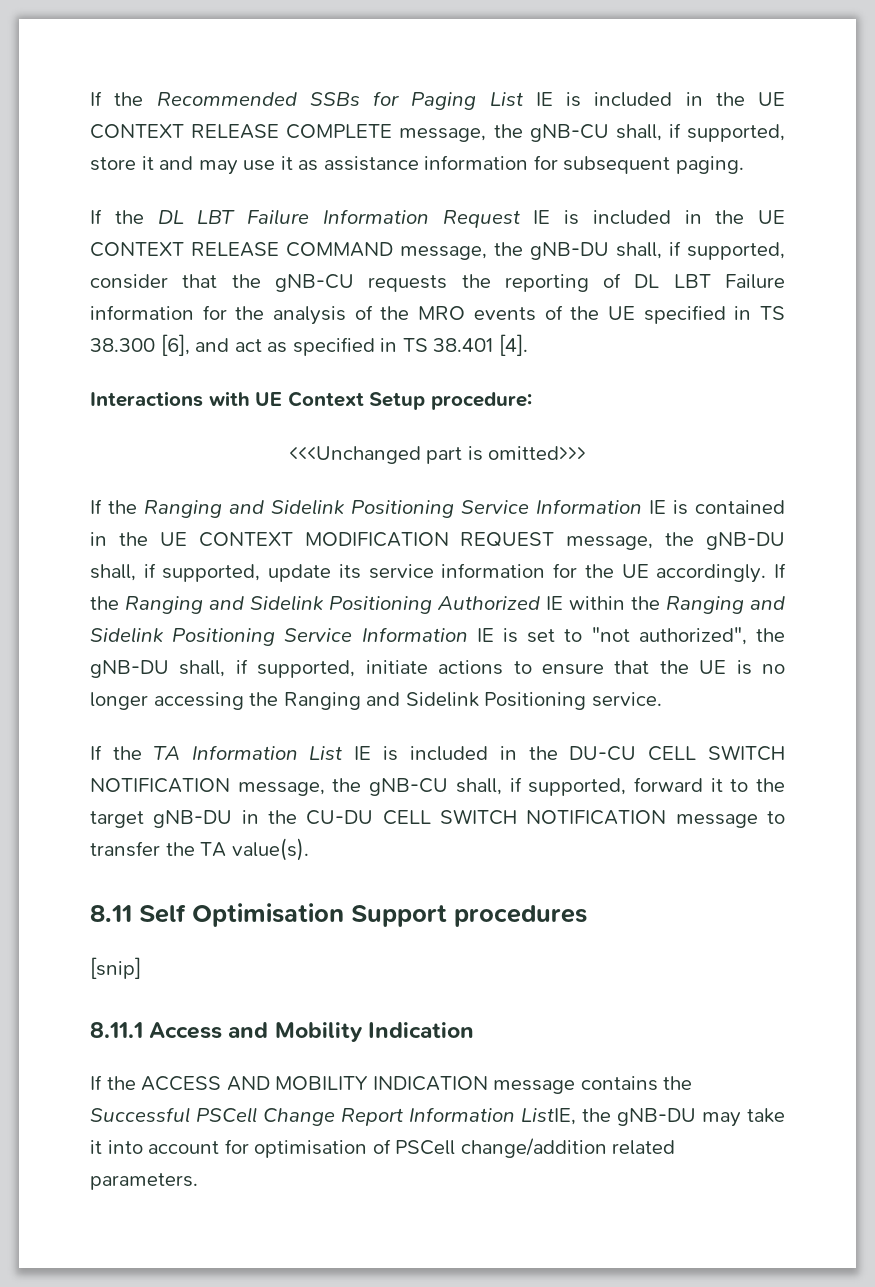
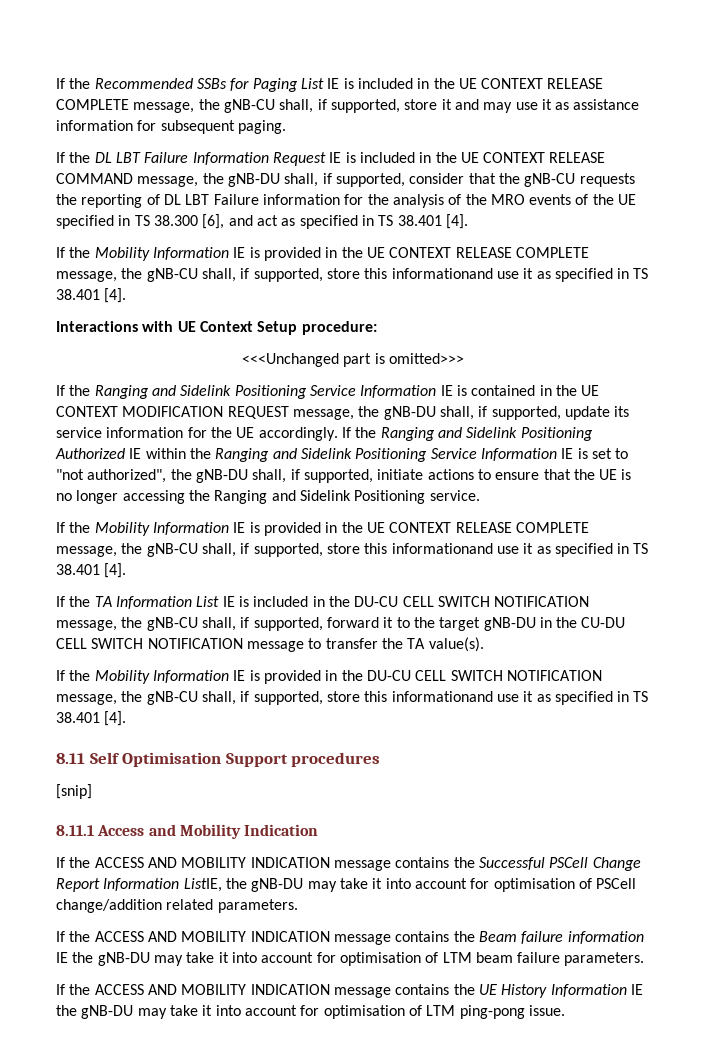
  If the DL LBT Failure Information Request IE is included in the UE CONTEXT RELEASE COMMAND message, the gNB-DU shall, if supported, consider that the gNB-CU requests the reporting of DL LBT Failure information for the analysis of the MRO events of the UE specified in TS 38.300 [6], and act as specified in TS 38.401 [4].
+ If the Mobility Information IE is provided in the UE CONTEXT RELEASE COMPLETE message, the gNB-CU shall, if supported, store this informationand use it as specified in TS 38.401 [4].
  If the Ranging and Sidelink Positioning Authorized IE within the Ranging and Sidelink Positioning Service Information IE is set to "not authorized", the gNB-DU shall, if supported, initiate actions to ensure that the UE is no longer accessing the Ranging and Sidelink Positioning service.
+ If the Mobility Information IE is provided in the UE CONTEXT RELEASE COMPLETE message, the gNB-CU shall, if supported, store this informationand use it as specified in TS 38.401 [4].
+ If the Mobility Information IE is provided in the DU-CU CELL SWITCH NOTIFICATION message, the gNB-CU shall, if supported, store this informationand use it as specified in TS 38.401 [4].
+ If the ACCESS AND MOBILITY INDICATION message contains the Beam failure information IE the gNB-DU may take it into account for optimisation of LTM beam failure parameters.
+ If the ACCESS AND MOBILITY INDICATION message contains the UE History Information IE the gNB-DU may take it into account for optimisation of LTM ping-pong issue.

